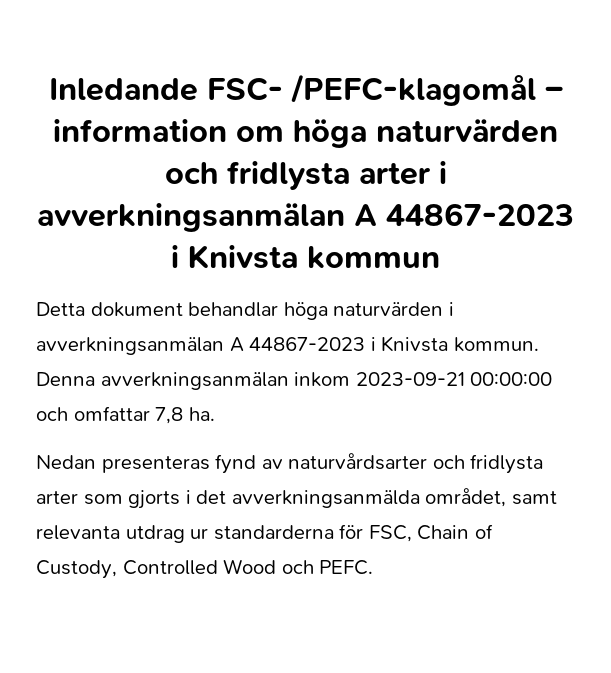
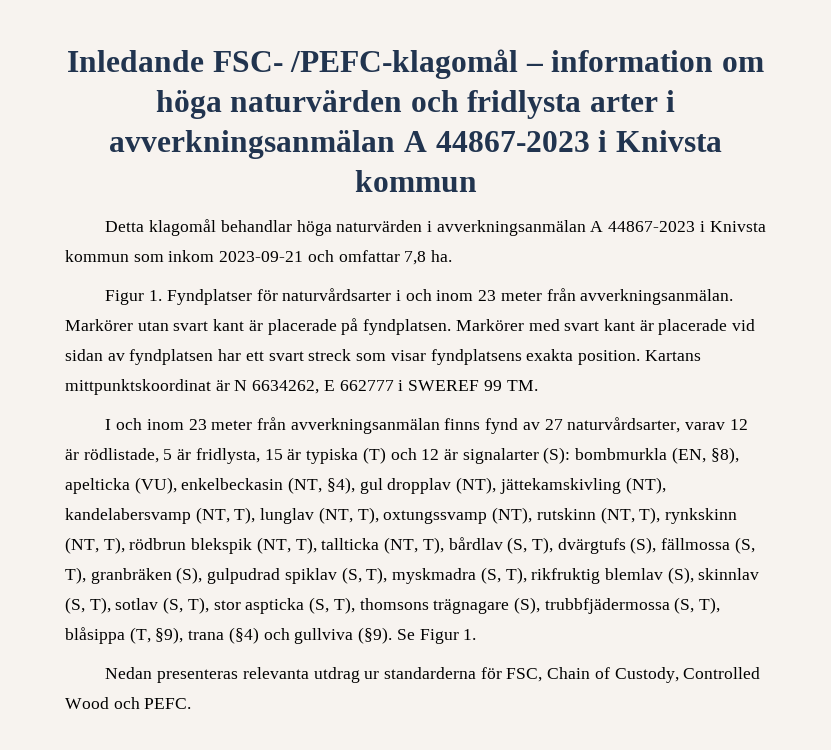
- Detta dokument behandlar höga naturvärden i avverkningsanmälan A 44867-2023 i Knivsta kommun. Denna avverkningsanmälan inkom 2023-09-21 00:00:00 och omfattar 7,8 ha.
+ Detta klagomål behandlar höga naturvärden i avverkningsanmälan A 44867-2023 i Knivsta kommun som inkom 2023-09-21 och omfattar 7,8 ha.
- Nedan presenteras fynd av naturvårdsarter och fridlysta arter som gjorts i det avverkningsanmälda området, samt relevanta utdrag ur standarderna för FSC, Chain of Custody, Controlled Wood och PEFC.
+ Figur 1. Fyndplatser för naturvårdsarter i och inom 23 meter från avverkningsanmälan. Markörer utan svart kant är placerade på fyndplatsen. Markörer med svart kant är placerade vid sidan av fyndplatsen har ett svart streck som visar fyndplatsens exakta position. Kartans mittpunktskoordinat är N 6634262, E 662777 i SWEREF 99 TM.
+ I och inom 23 meter från avverkningsanmälan finns fynd av 27 naturvårdsarter, varav 12 är rödlistade, 5 är fridlysta, 15 är typiska (T) och 12 är signalarter (S): bombmurkla (EN, §8), apelticka (VU), enkelbeckasin (NT, §4), gul dropplav (NT), jättekamskivling (NT), kandelabersvamp (NT, T), lunglav (NT, T), oxtungssvamp (NT), rutskinn (NT, T), rynkskinn (NT, T), rödbrun blekspik (NT, T), tallticka (NT, T), bårdlav (S, T), dvärgtufs (S), fällmossa (S, T), granbräken (S), gulpudrad spiklav (S, T), myskmadra (S, T), rikfruktig blemlav (S), skinnlav (S, T), sotlav (S, T), stor aspticka (S, T), thomsons trägnagare (S), trubbfjädermossa (S, T), blåsippa (T, §9), trana (§4) och gullviva (§9). Se Figur 1.
+ Nedan presenteras relevanta utdrag ur standarderna för FSC, Chain of Custody, Controlled Wood och PEFC.

